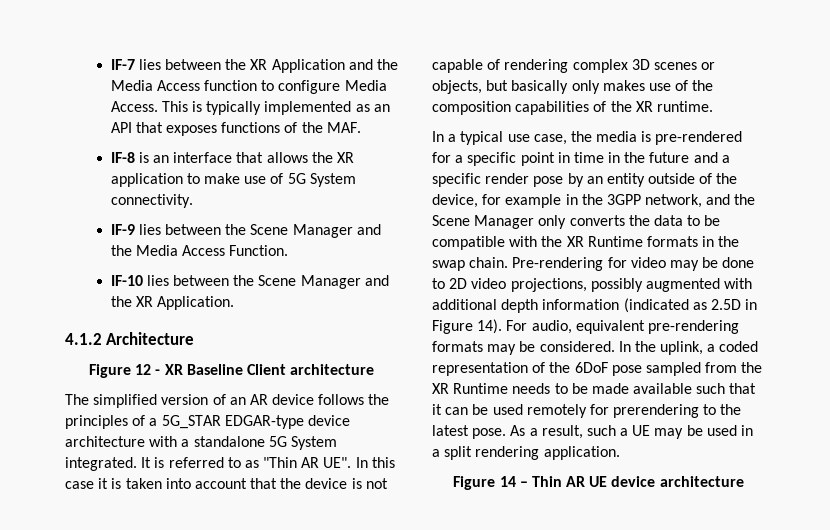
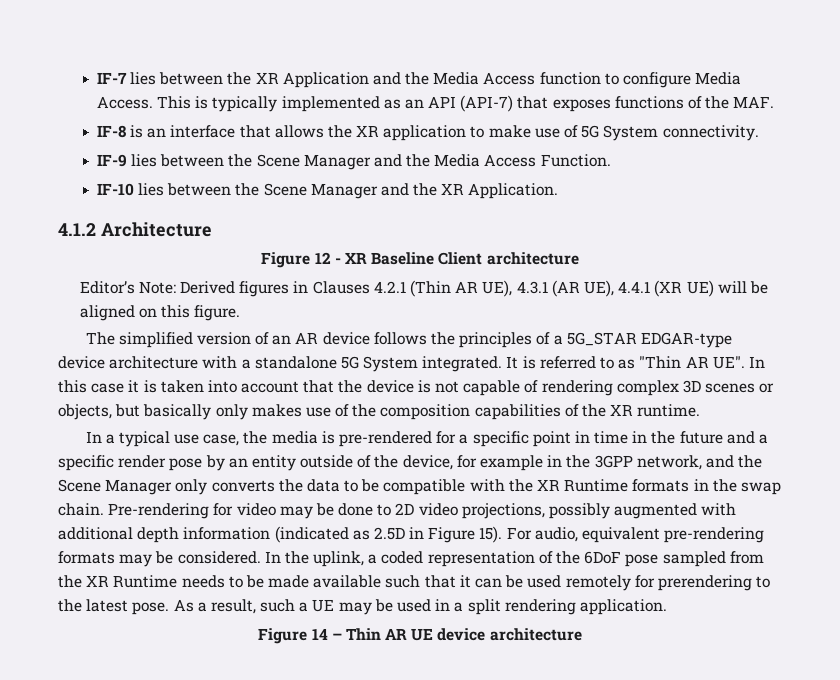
- This is typically implemented as an API that exposes functions of the MAF.
+ This is typically implemented as an API (API-7) that exposes functions of the MAF.
+ Editor’s Note: Derived figures in Clauses 4.2.1 (Thin AR UE), 4.3.1 (AR UE), 4.4.1 (XR UE) will be aligned on this figure.
- Pre-rendering for video may be done to 2D video projections, possibly augmented with additional depth information (indicated as 2.5D in Figure 14).
+ Pre-rendering for video may be done to 2D video projections, possibly augmented with additional depth information (indicated as 2.5D in Figure 15).

